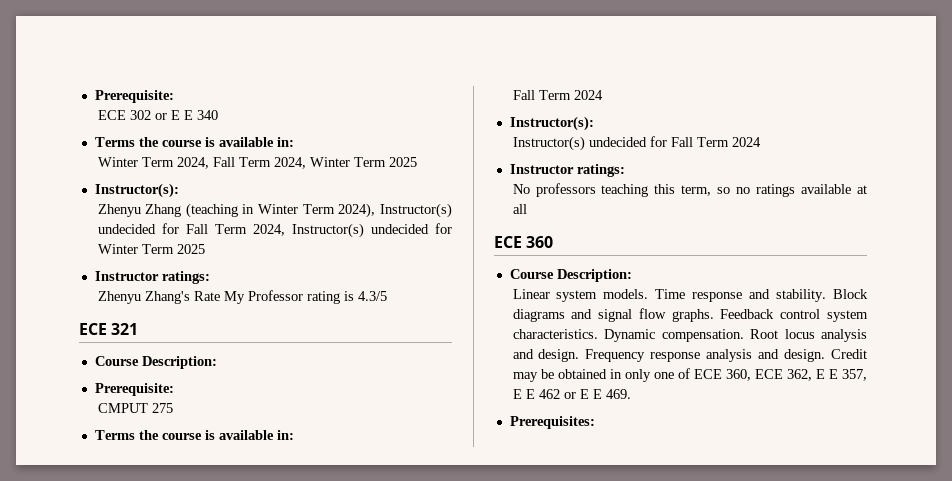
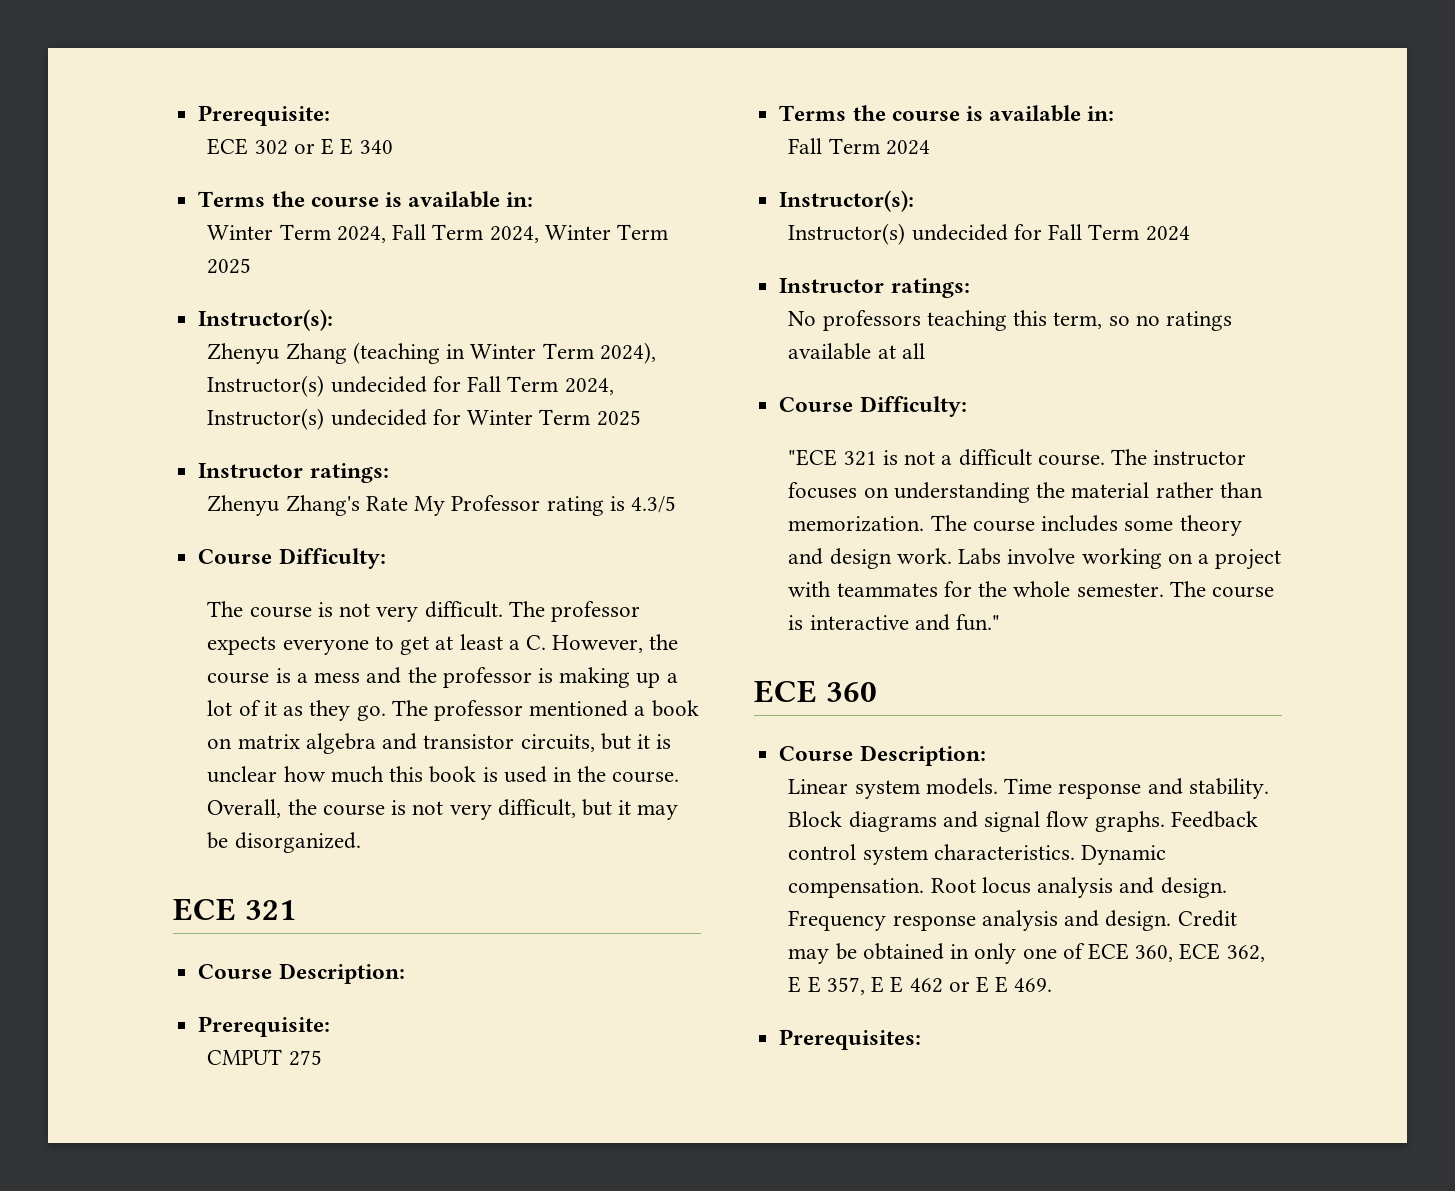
  Zhenyu Zhang's Rate My Professor rating is 4.3/5
+ Course Difficulty:
+ The course is not very difficult. The professor expects everyone to get at least a C. However, the course is a mess and the professor is making up a lot of it as they go. The professor mentioned a book on matrix algebra and transistor circuits, but it is unclear how much this book is used in the course. Overall, the course is not very difficult, but it may be disorganized.
  No professors teaching this term, so no ratings available at all
+ Course Difficulty:
+ "ECE 321 is not a difficult course. The instructor focuses on understanding the material rather than memorization. The course includes some theory and design work. Labs involve working on a project with teammates for the whole semester. The course is interactive and fun."

